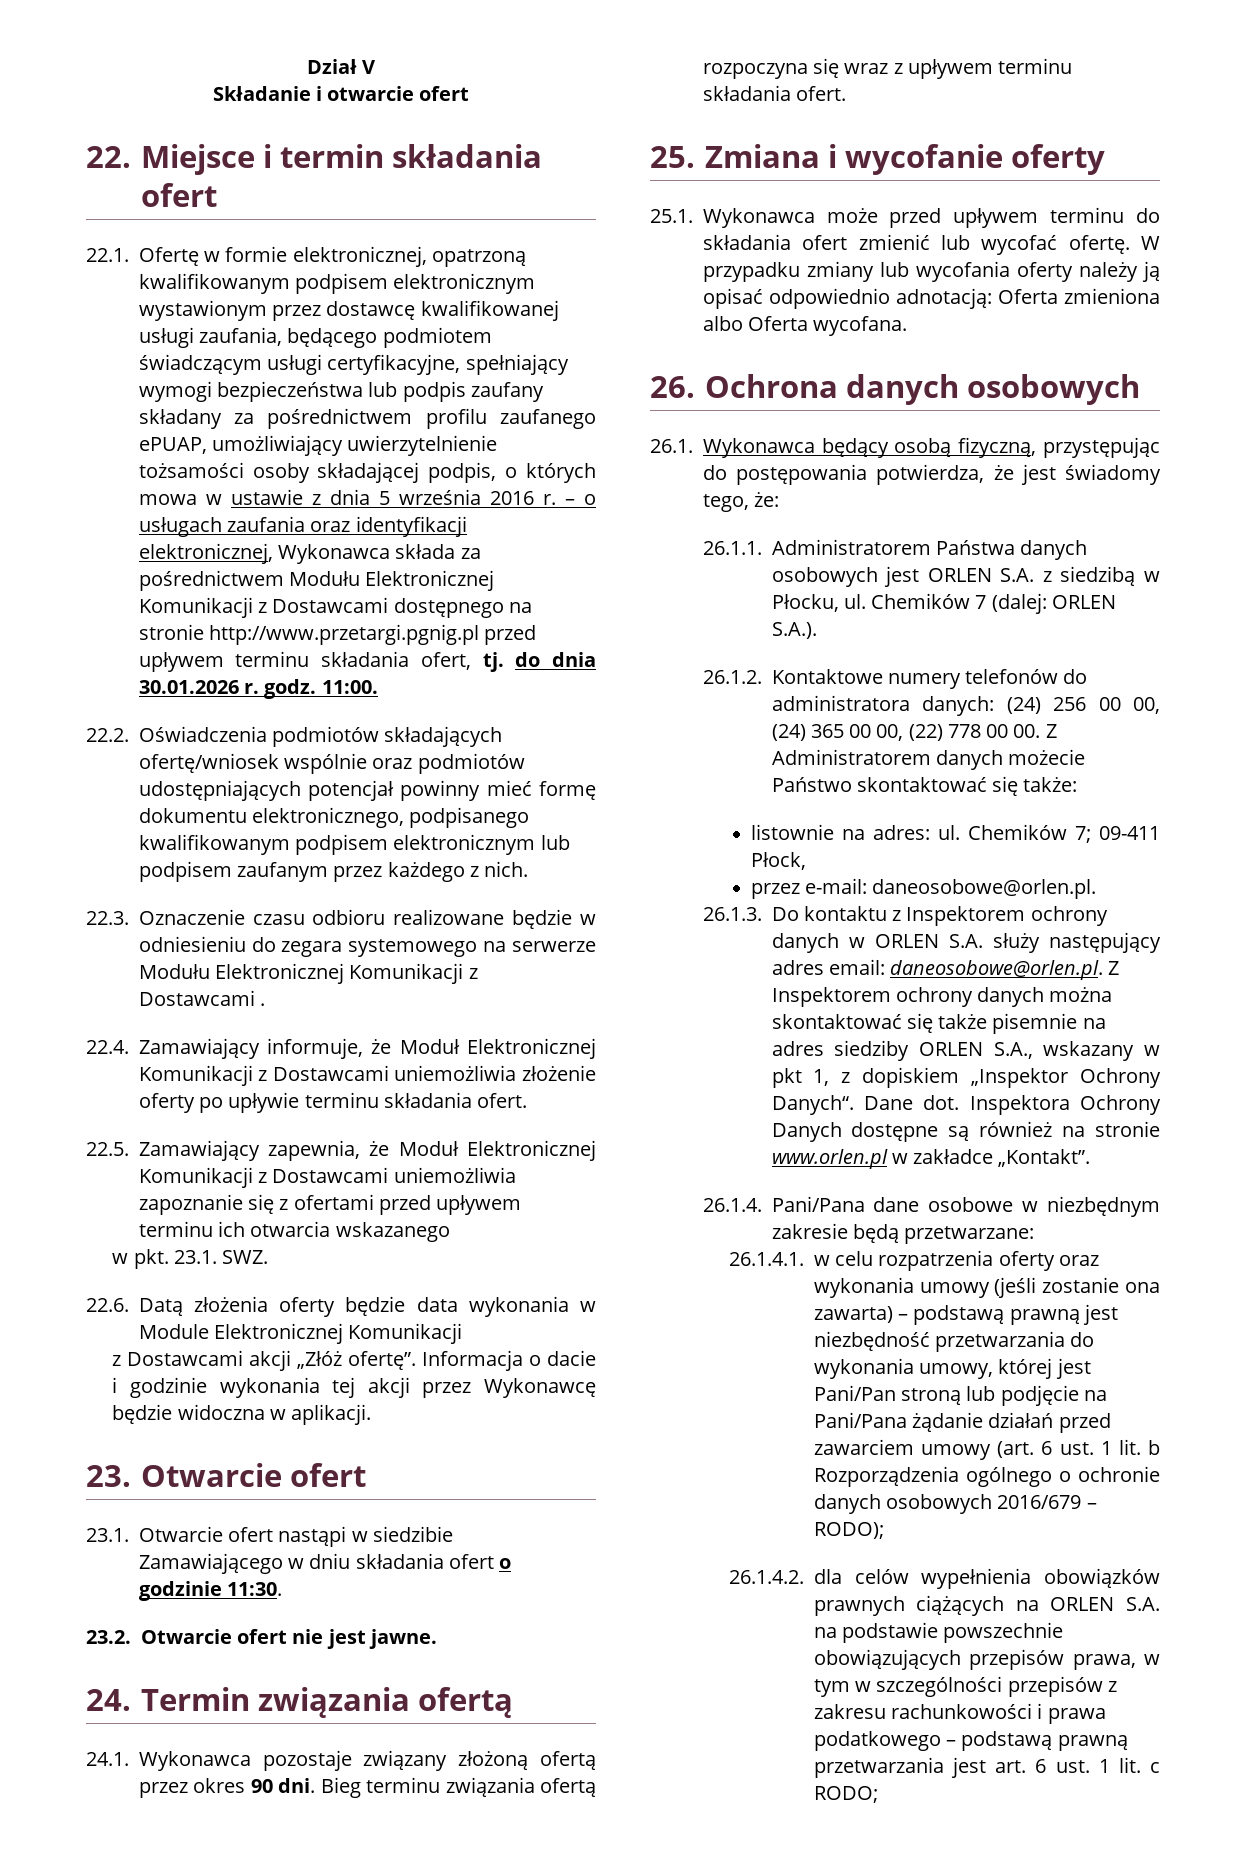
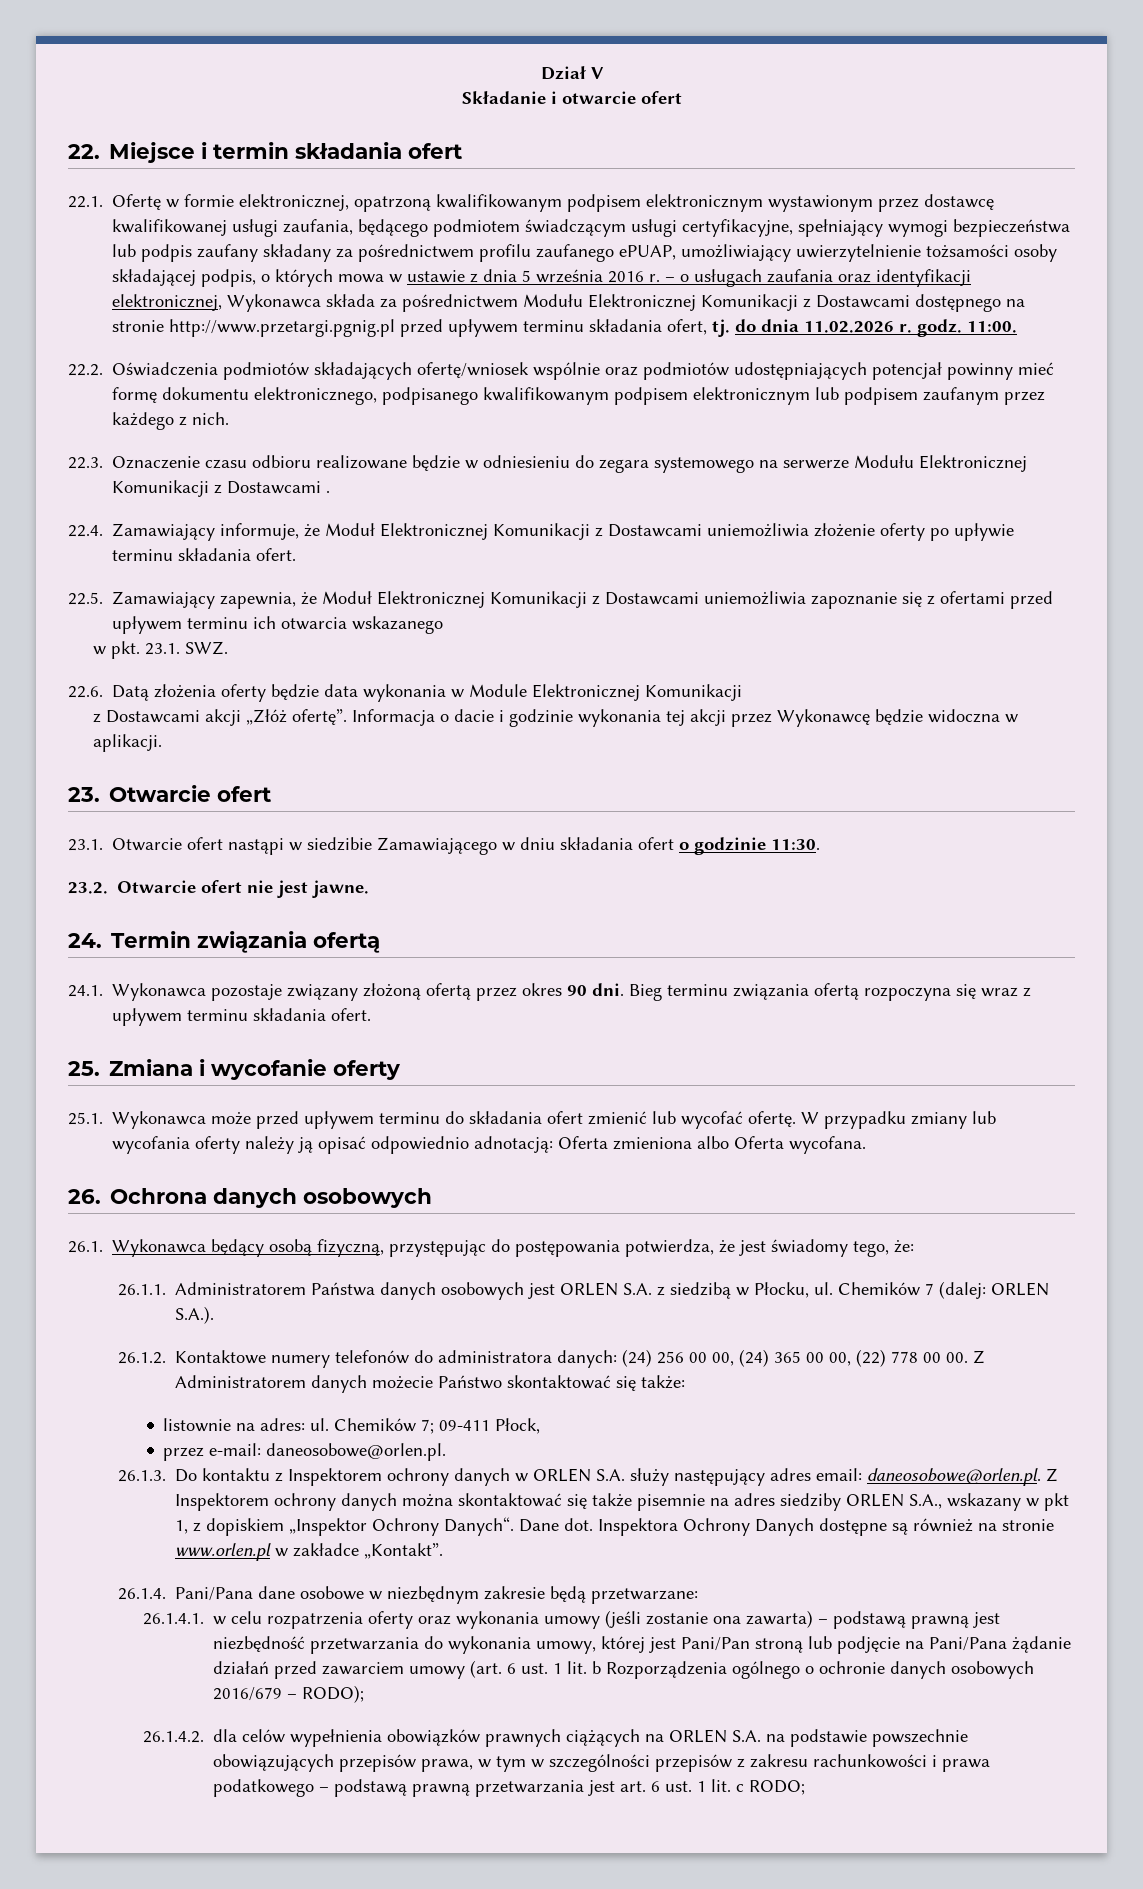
- – o usługach zaufania oraz identyfikacji elektronicznej, Wykonawca składa za pośrednictwem Modułu Elektronicznej Komunikacji z Dostawcami dostępnego na stronie http://www.przetargi.pgnig.pl przed upływem terminu składania ofert, tj. do dnia 30.01.2026 r. godz.
+ – o usługach zaufania oraz identyfikacji elektronicznej, Wykonawca składa za pośrednictwem Modułu Elektronicznej Komunikacji z Dostawcami dostępnego na stronie http://www.przetargi.pgnig.pl przed upływem terminu składania ofert, tj. do dnia 11.02.2026 r. godz.

